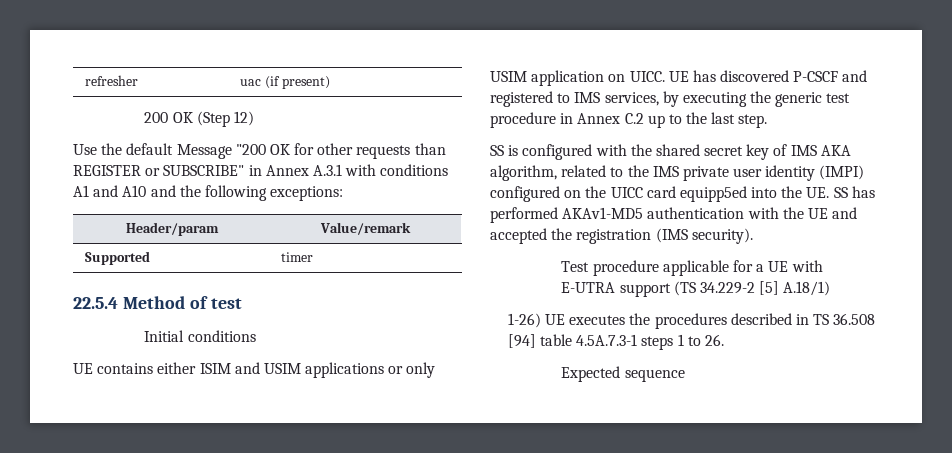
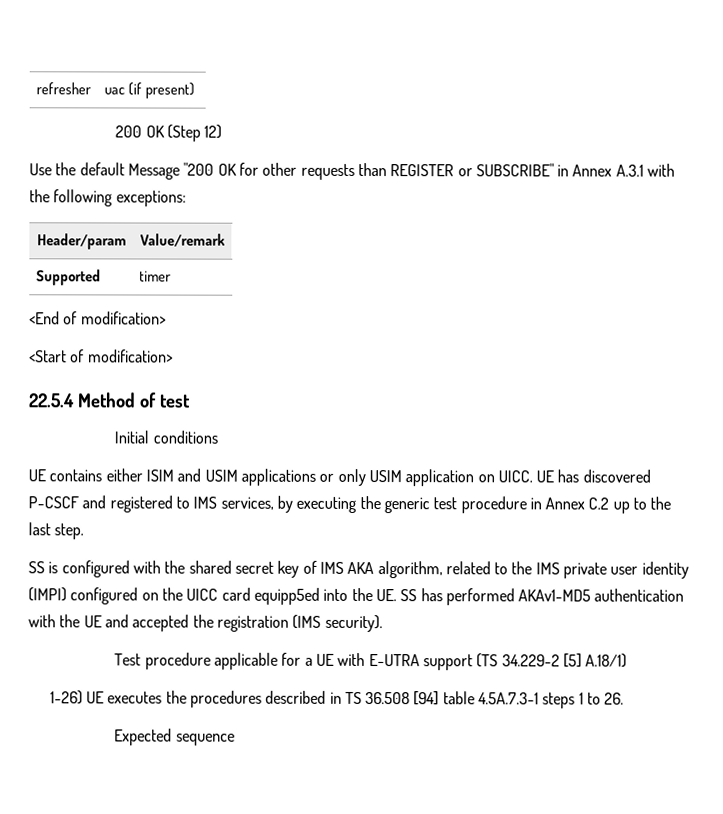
- Use the default Message "200 OK for other requests than REGISTER or SUBSCRIBE" in Annex A.3.1 with conditions A1 and A10 and the following exceptions:
+ Use the default Message "200 OK for other requests than REGISTER or SUBSCRIBE" in Annex A.3.1 with the following exceptions:
+ <End of modification>
+ <Start of modification>

